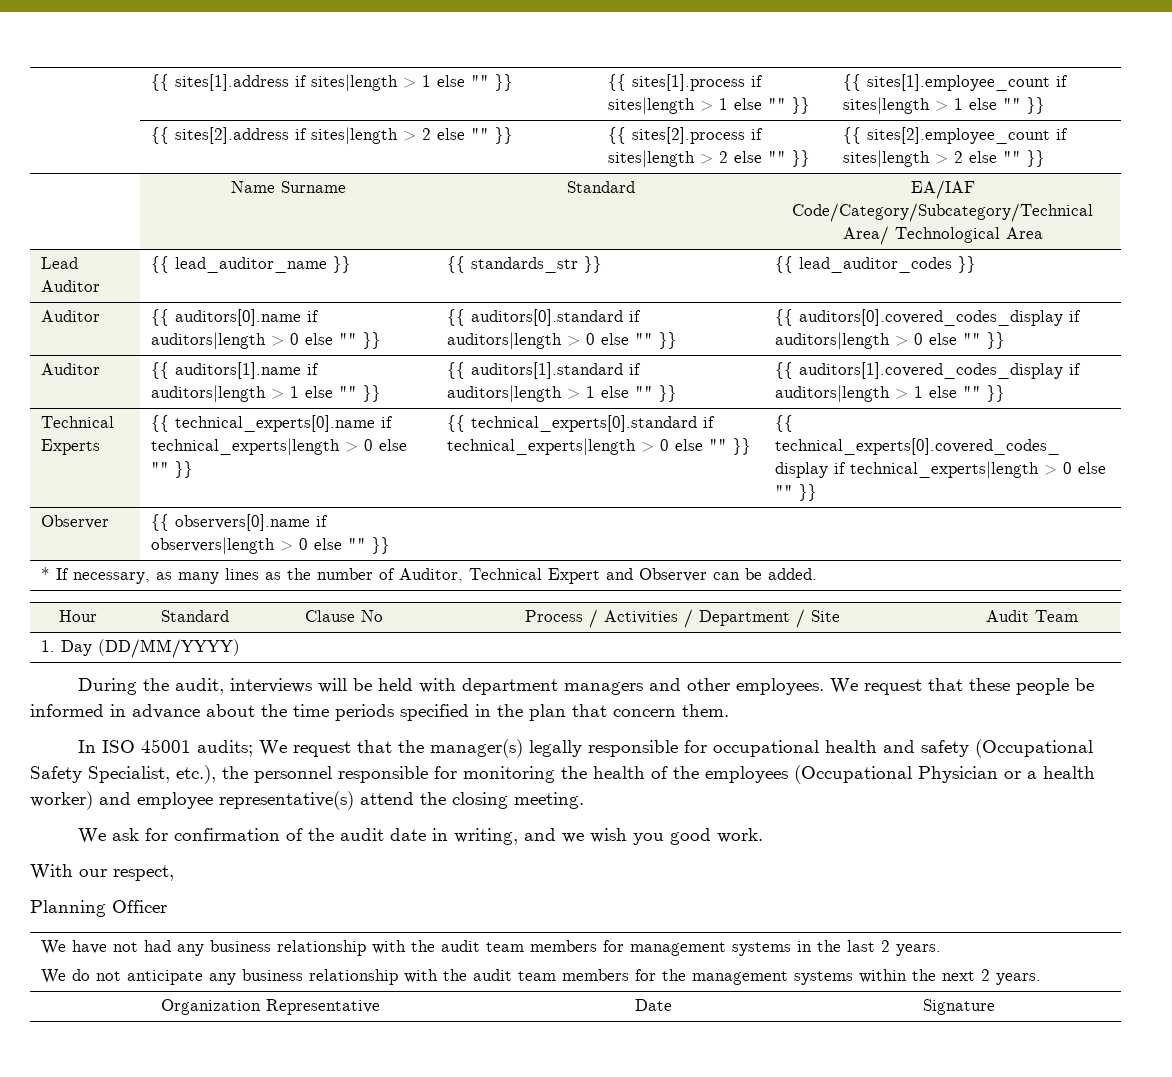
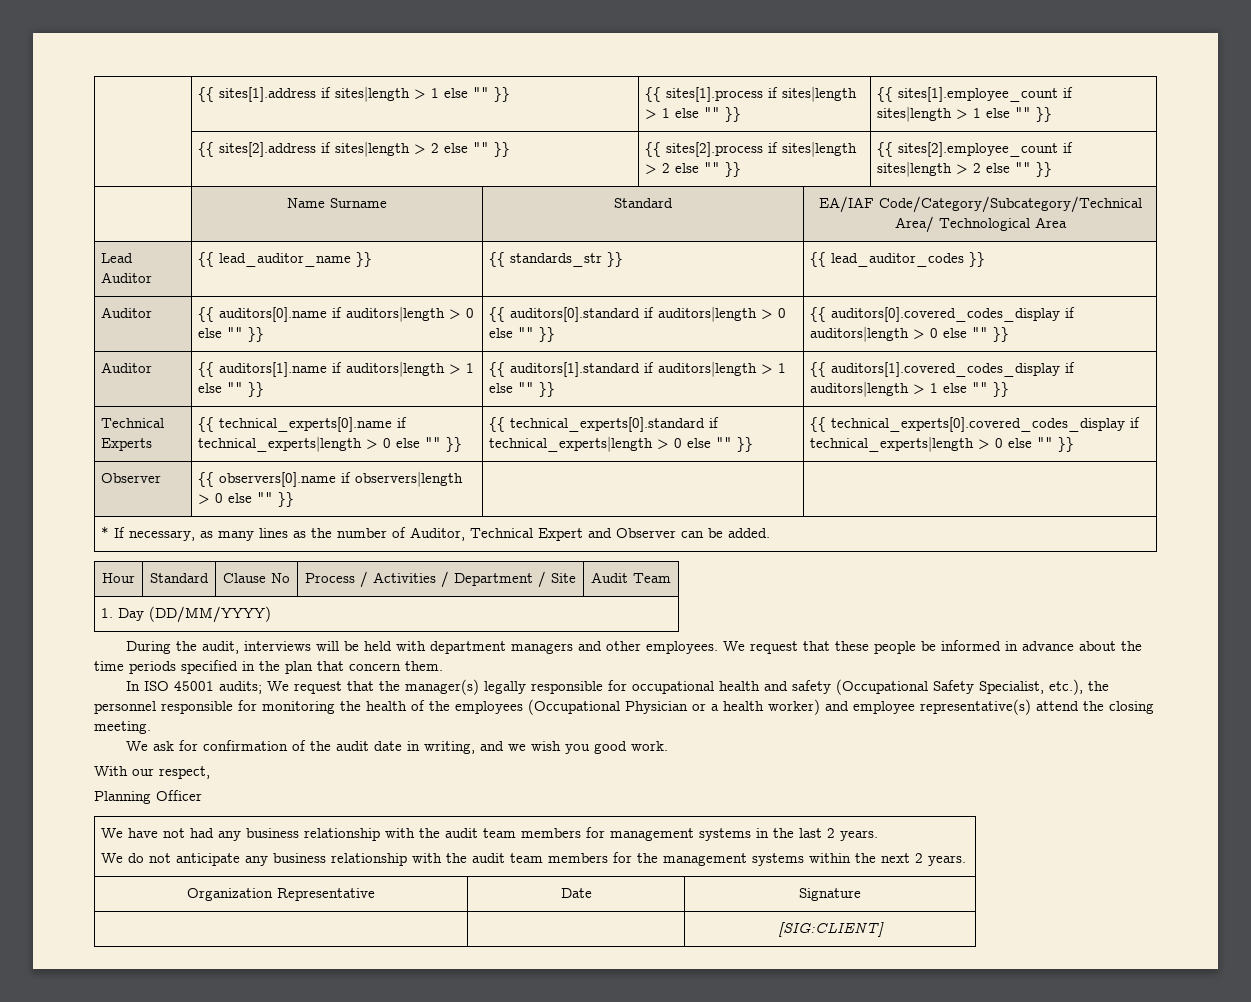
+ | | [SIG:CLIENT]

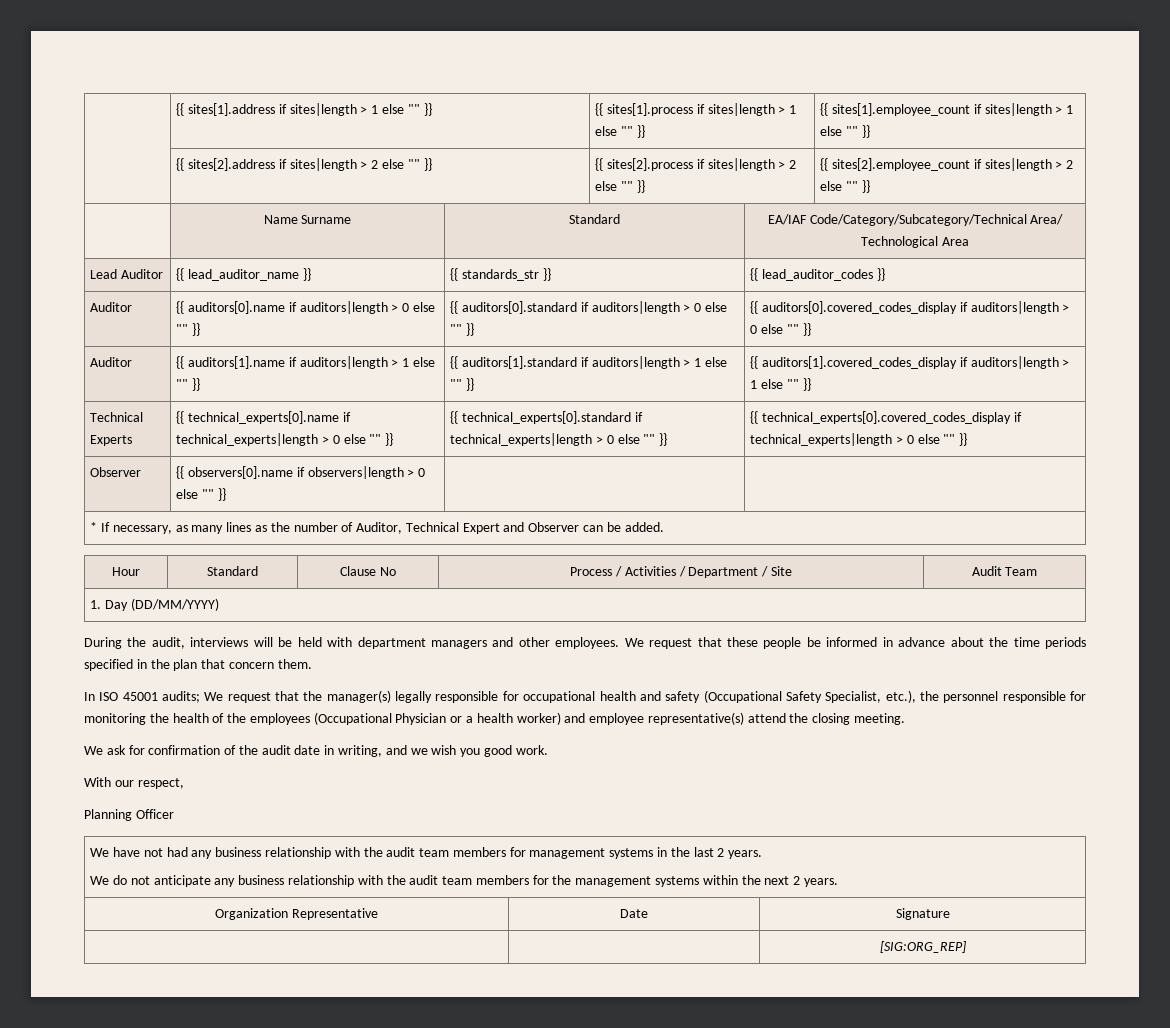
- | | [SIG:CLIENT]
+ | | [SIG:ORG_REP]

